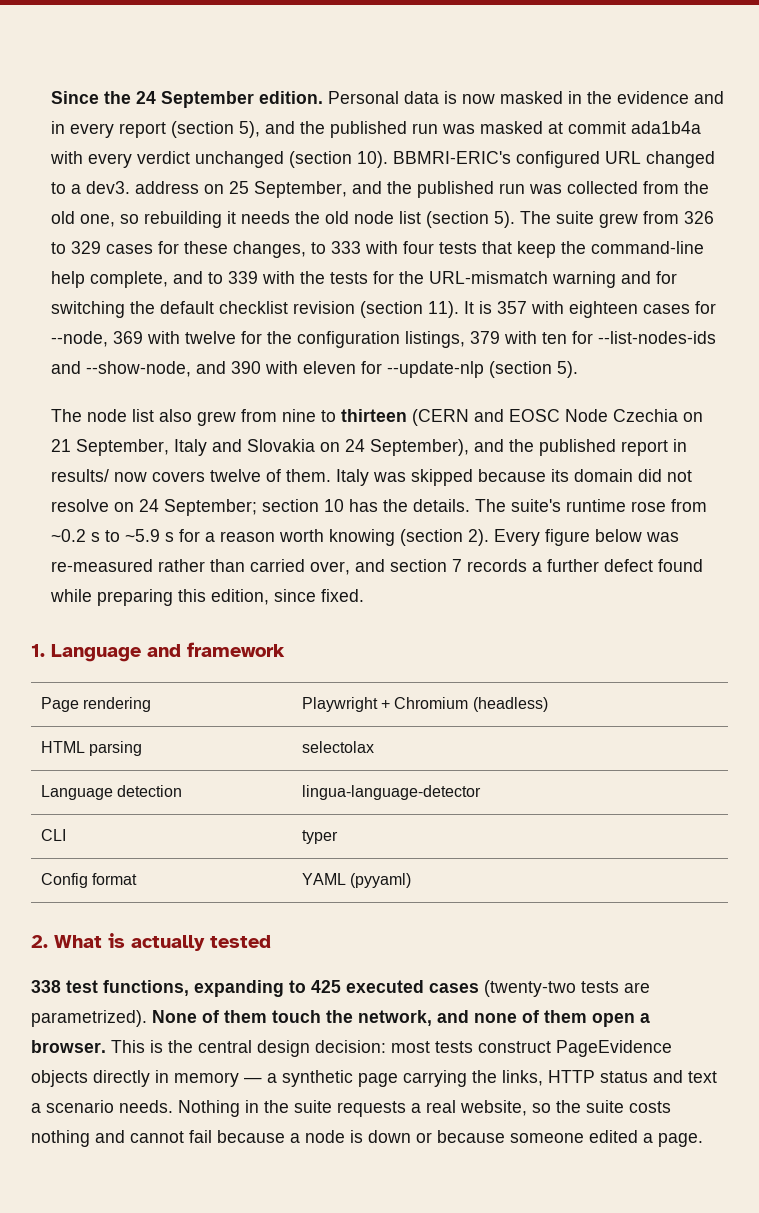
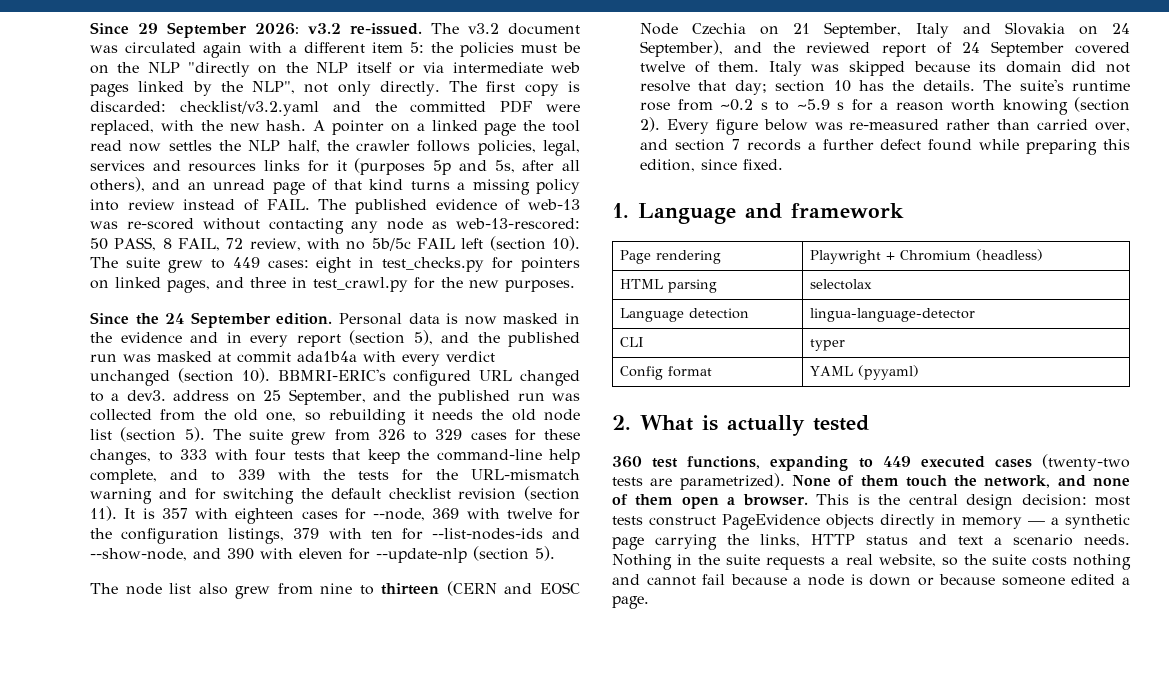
+ Since 29 September 2026: v3.2 re-issued. The v3.2 document was circulated again with a different item 5: the policies must be on the NLP "directly on the NLP itself or via intermediate web pages linked by the NLP", not only directly. The first copy is discarded: checklist/v3.2.yaml and the committed PDF were replaced, with the new hash. A pointer on a linked page the tool read now settles the NLP half, the crawler follows policies, legal, services and resources links for it (purposes 5p and 5s, after all others), and an unread page of that kind turns a missing policy into review instead of FAIL. The published evidence of web-13 was re-scored without contacting any node as web-13-rescored: 50 PASS, 8 FAIL, 72 review, with no 5b/5c FAIL left (section 10). The suite grew to 449 cases: eight in test_checks.py for pointers on linked pages, and three in test_crawl.py for the new purposes.
- The node list also grew from nine to thirteen (CERN and EOSC Node Czechia on 21 September, Italy and Slovakia on 24 September), and the published report in results/ now covers twelve of them.
+ The node list also grew from nine to thirteen (CERN and EOSC Node Czechia on 21 September, Italy and Slovakia on 24 September), and the reviewed report of 24 September covered twelve of them.
- Italy was skipped because its domain did not resolve on 24 September; section 10 has the details.
+ Italy was skipped because its domain did not resolve that day; section 10 has the details.
- 338 test functions, expanding to 425 executed cases (twenty-two tests are parametrized).
+ 360 test functions, expanding to 449 executed cases (twenty-two tests are parametrized).

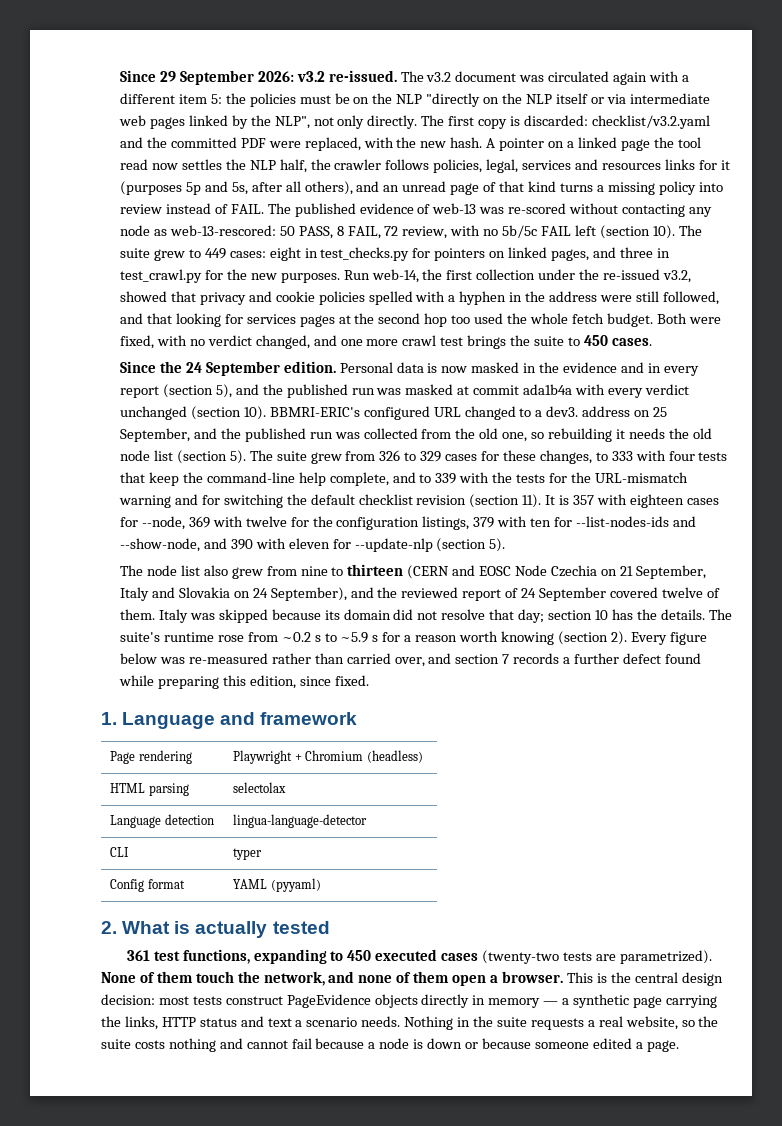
+ Run web-14, the first collection under the re-issued v3.2, showed that privacy and cookie policies spelled with a hyphen in the address were still followed, and that looking for services pages at the second hop too used the whole fetch budget. Both were fixed, with no verdict changed, and one more crawl test brings the suite to 450 cases.
- 360 test functions, expanding to 449 executed cases (twenty-two tests are parametrized).
+ 361 test functions, expanding to 450 executed cases (twenty-two tests are parametrized).

